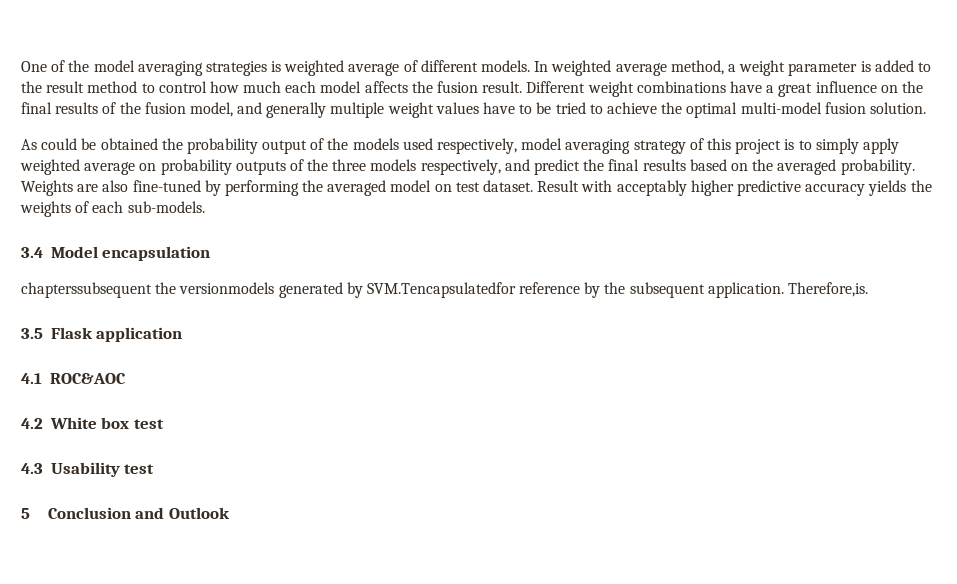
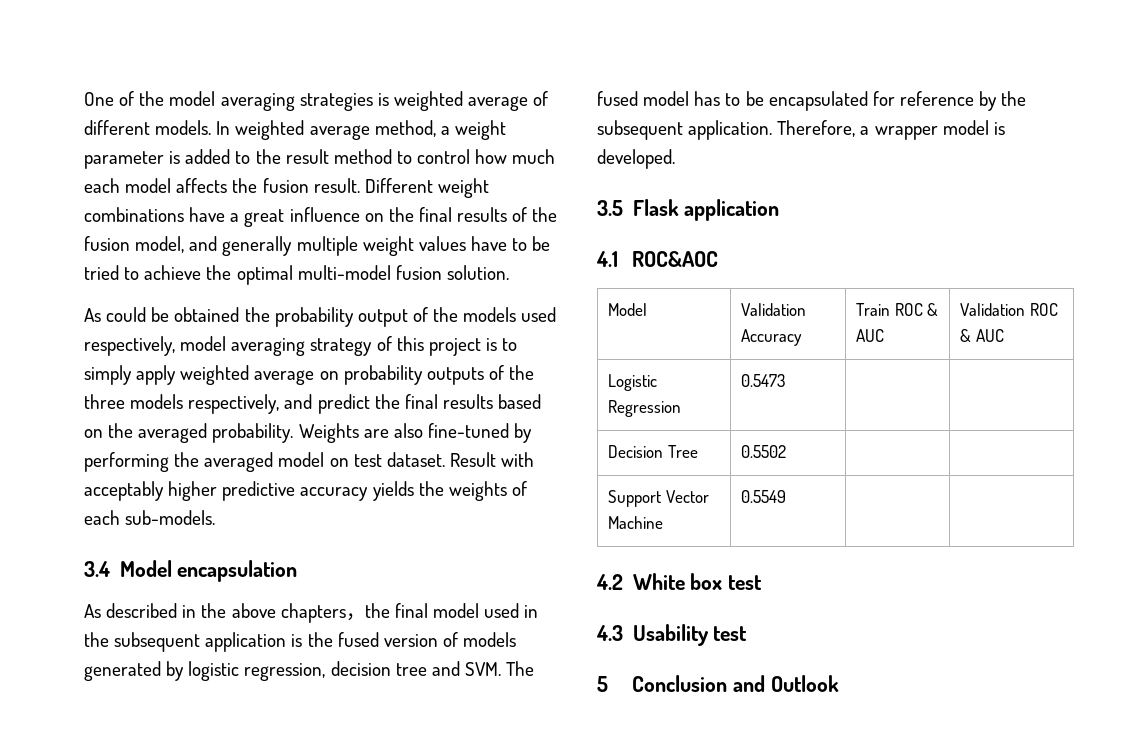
- chapterssubsequent the versionmodels generated by SVM.Tencapsulatedfor reference by the subsequent application.
+ As described in the above chapters，the final model used in the subsequent application is the fused version of models generated by logistic regression, decision tree and SVM. The fused model has to be encapsulated for reference by the subsequent application.
- Therefore,is.
+ Therefore, a wrapper model is developed.
+ Model | Validation Accuracy | Train ROC & AUC | Validation ROC & AUC
+ Logistic Regression | 0.5473 | |
+ Decision Tree | 0.5502 | |
+ Support Vector Machine | 0.5549 | |

